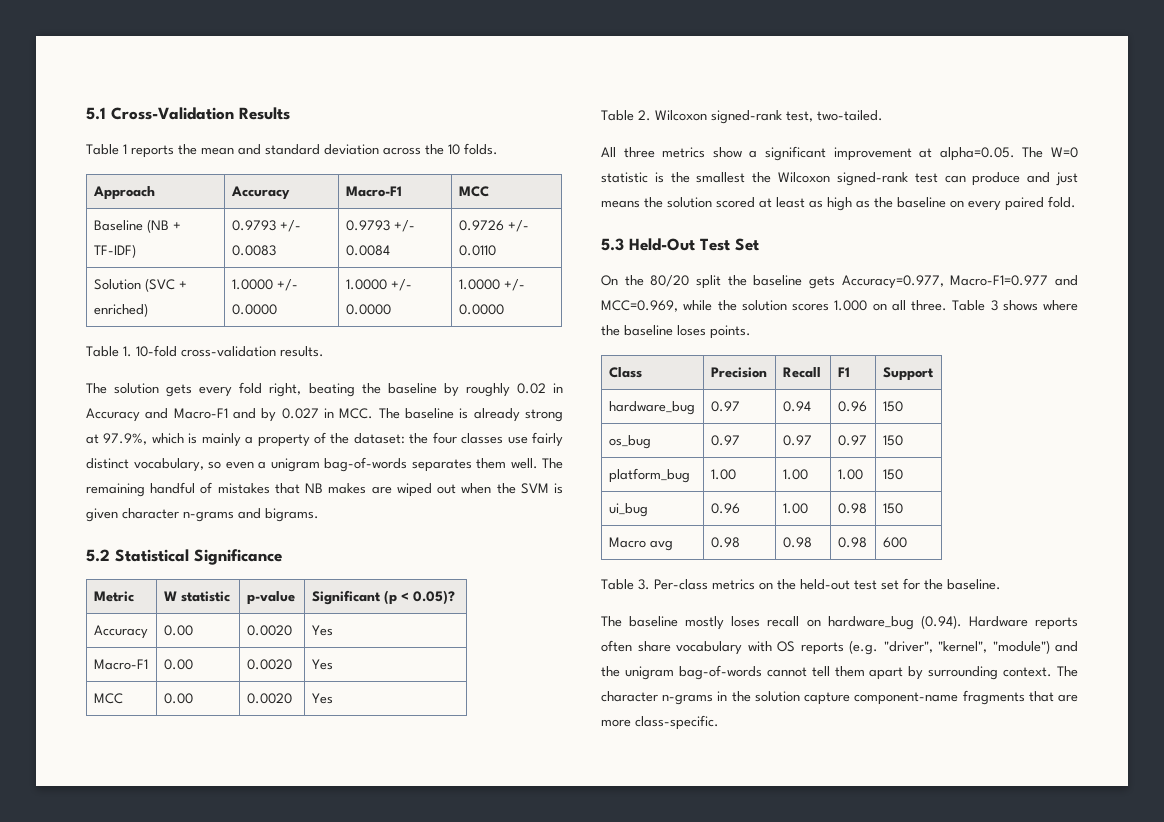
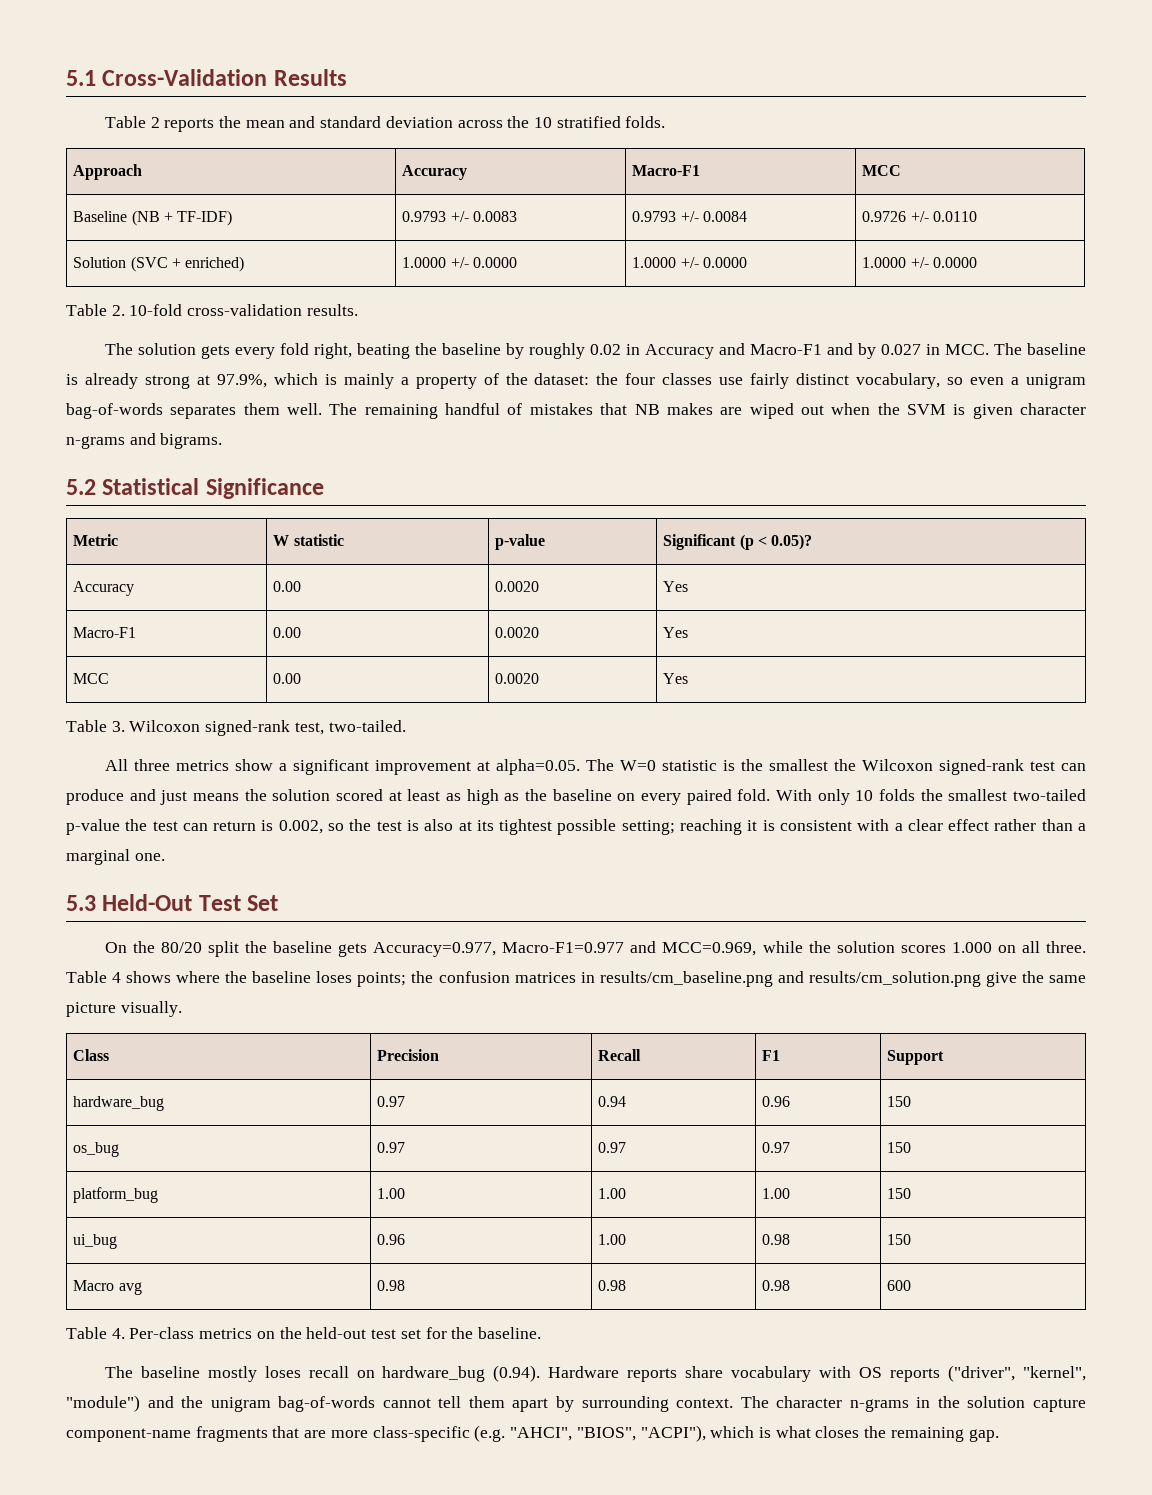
- Table 1 reports the mean and standard deviation across the 10 folds.
+ Table 2 reports the mean and standard deviation across the 10 stratified folds.
- Table 1. 10-fold cross-validation results.
+ Table 2. 10-fold cross-validation results.
- Table 2. Wilcoxon signed-rank test, two-tailed.
+ Table 3. Wilcoxon signed-rank test, two-tailed.
+ With only 10 folds the smallest two-tailed p-value the test can return is 0.002, so the test is also at its tightest possible setting; reaching it is consistent with a clear effect rather than a marginal one.
- Table 3 shows where the baseline loses points.
+ Table 4 shows where the baseline loses points; the confusion matrices in results/cm_baseline.png and results/cm_solution.png give the same picture visually.
- Table 3. Per-class metrics on the held-out test set for the baseline.
+ Table 4. Per-class metrics on the held-out test set for the baseline.
- The baseline mostly loses recall on hardware_bug (0.94). Hardware reports often share vocabulary with OS reports (e.g. "driver", "kernel", "module") and the unigram bag-of-words cannot tell them apart by surrounding context.
+ The baseline mostly loses recall on hardware_bug (0.94). Hardware reports share vocabulary with OS reports ("driver", "kernel", "module") and the unigram bag-of-words cannot tell them apart by surrounding context.
- The character n-grams in the solution capture component-name fragments that are more class-specific.
+ The character n-grams in the solution capture component-name fragments that are more class-specific (e.g. "AHCI", "BIOS", "ACPI"), which is what closes the remaining gap.

